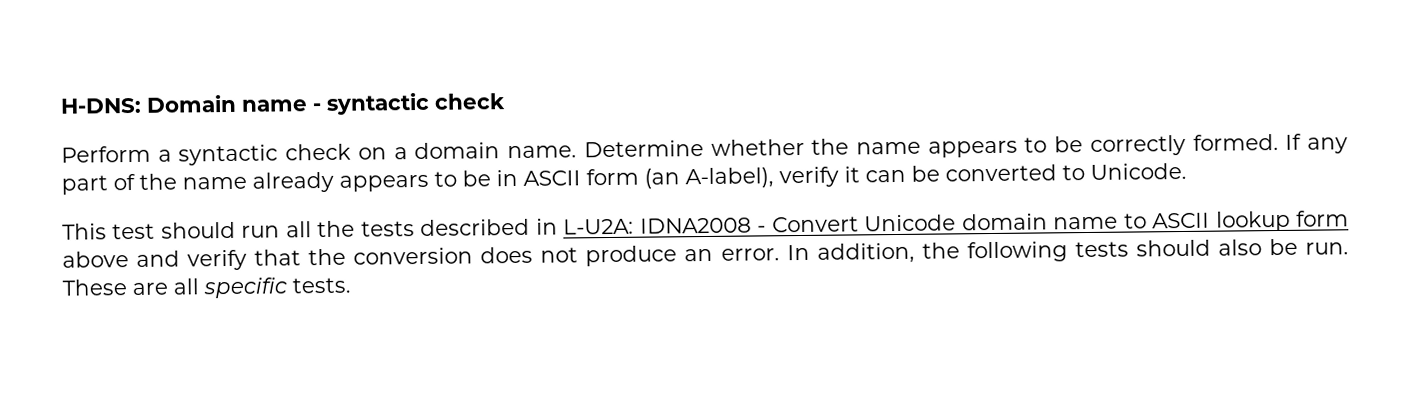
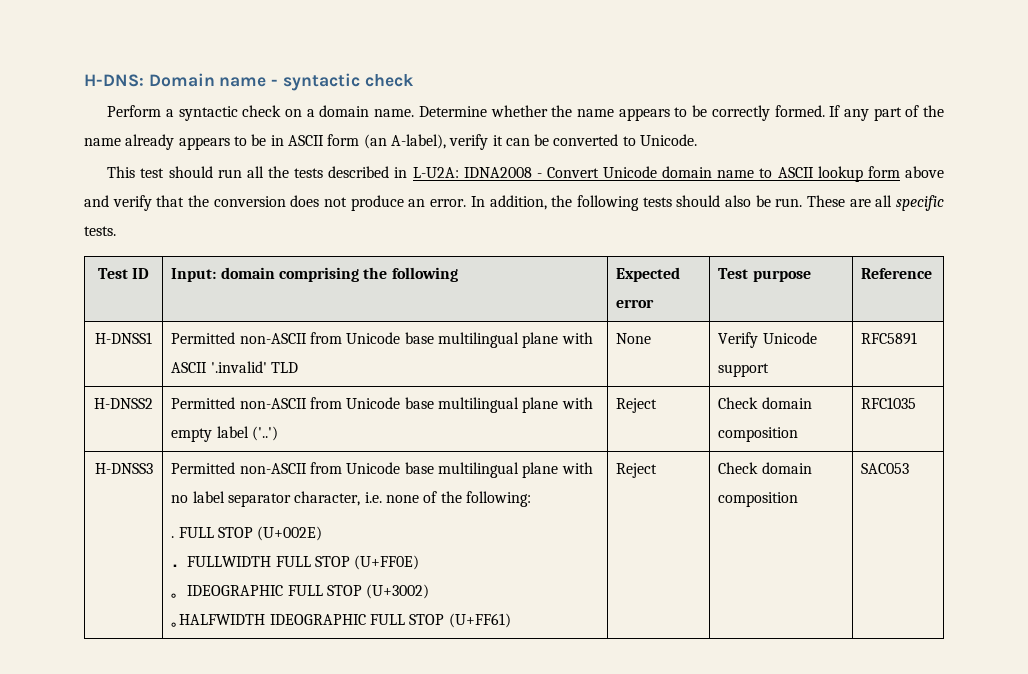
+ Test ID | Input: domain comprising the following | Expected error | Test purpose | Reference
+ H-DNSS1 | Permitted non-ASCII from Unicode base multilingual plane with ASCII '.invalid' TLD | None | Verify Unicode support | RFC5891
+ H-DNSS2 | Permitted non-ASCII from Unicode base multilingual plane with empty label ('..') | Reject | Check domain composition | RFC1035
+ H-DNSS3 | Permitted non-ASCII from Unicode base multilingual plane with no label separator character, i.e. none of the following:
+ . FULL STOP (U+002E)
+ ．FULLWIDTH FULL STOP (U+FF0E)
+ 。IDEOGRAPHIC FULL STOP (U+3002)
+ ｡HALFWIDTH IDEOGRAPHIC FULL STOP (U+FF61) | Reject | Check domain composition | SAC053

